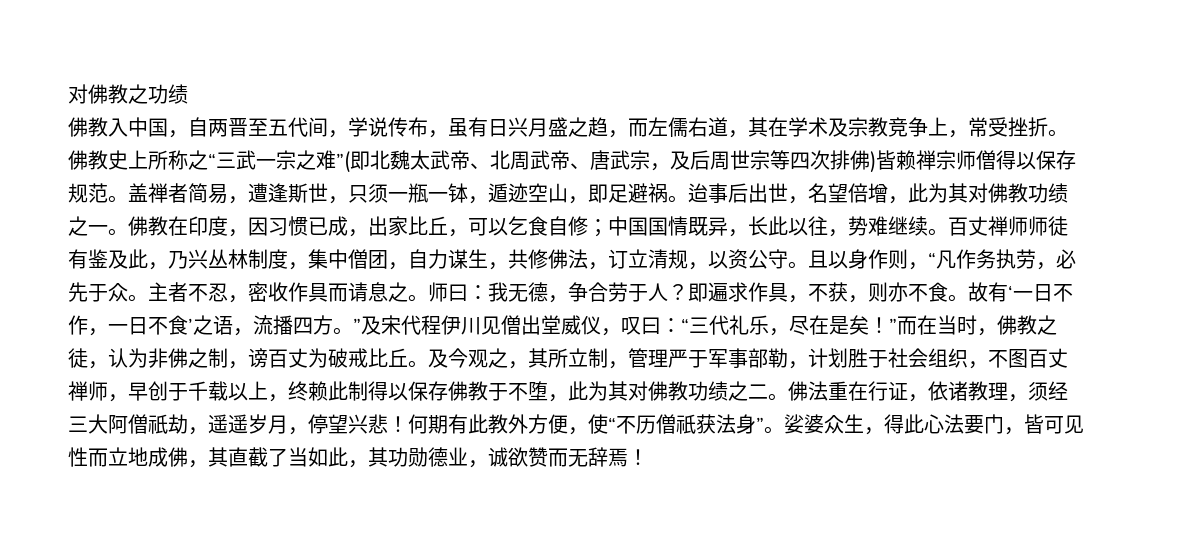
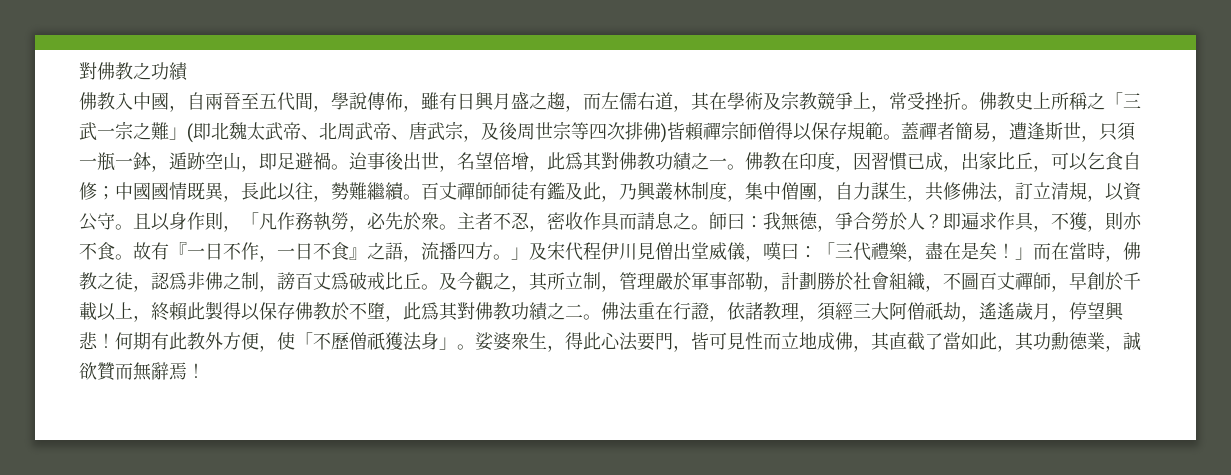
- 对佛教之功绩
+ 對佛教之功績
- 佛教入中国，自两晋至五代间，学说传布，虽有日兴月盛之趋，而左儒右道，其在学术及宗教竞争上，常受挫折。
+ 佛教入中國，自兩晉至五代間，學說傳佈，雖有日興月盛之趨，而左儒右道，其在學術及宗教競爭上，常受挫折。
- 佛教史上所称之“三武一宗之难”(即北魏太武帝、北周武帝、唐武宗，及后周世宗等四次排佛)皆赖禅宗师僧得以保存规范。盖禅者简易，遭逢斯世，只须一瓶一钵，遁迹空山，即足避祸。迨事后出世，名望倍增，此为其对佛教功绩之一。
+ 佛教史上所稱之「三武一宗之難」(即北魏太武帝、北周武帝、唐武宗，及後周世宗等四次排佛)皆賴禪宗師僧得以保存規範。蓋禪者簡易，遭逢斯世，只須一瓶一鉢，遁跡空山，即足避禍。迨事後出世，名望倍增，此爲其對佛教功績之一。
- 佛教在印度，因习惯已成，出家比丘，可以乞食自修；中国国情既异，长此以往，势难继续。百丈禅师师徒有鉴及此，乃兴丛林制度，集中僧团，自力谋生，共修佛法，订立清规，以资公守。且以身作则，“凡作务执劳，必先于众。
+ 佛教在印度，因習慣已成，出家比丘，可以乞食自修；中國國情既異，長此以往，勢難繼續。百丈禪師師徒有鑑及此，乃興叢林制度，集中僧團，自力謀生，共修佛法，訂立清規，以資公守。且以身作則，「凡作務執勞，必先於衆。
- 主者不忍，密收作具而请息之。师曰：我无德，争合劳于人？
+ 主者不忍，密收作具而請息之。師曰：我無德，爭合勞於人？
- 即遍求作具，不获，则亦不食。
+ 即遍求作具，不獲，則亦不食。
- 故有‘一日不作，一日不食’之语，流播四方。”及宋代程伊川见僧出堂威仪，叹曰：“三代礼乐，尽在是矣！”而在当时，佛教之徒，认为非佛之制，谤百丈为破戒比丘。
+ 故有『一日不作，一日不食』之語，流播四方。」及宋代程伊川見僧出堂威儀，嘆曰：「三代禮樂，盡在是矣！」而在當時，佛教之徒，認爲非佛之制，謗百丈爲破戒比丘。
- 及今观之，其所立制，管理严于军事部勒，计划胜于社会组织，不图百丈禅师，早创于千载以上，终赖此制得以保存佛教于不堕，此为其对佛教功绩之二。佛法重在行证，依诸教理，须经三大阿僧祇劫，遥遥岁月，停望兴悲！
+ 及今觀之，其所立制，管理嚴於軍事部勒，計劃勝於社會組織，不圖百丈禪師，早創於千載以上，終賴此製得以保存佛教於不墮，此爲其對佛教功績之二。佛法重在行證，依諸教理，須經三大阿僧祇劫，遙遙歲月，停望興悲！
- 何期有此教外方便，使“不历僧祇获法身”。娑婆众生，得此心法要门，皆可见性而立地成佛，其直截了当如此，其功勋德业，诚欲赞而无辞焉！
+ 何期有此教外方便，使「不歷僧祇獲法身」。娑婆衆生，得此心法要門，皆可見性而立地成佛，其直截了當如此，其功勳德業，誠欲贊而無辭焉！

